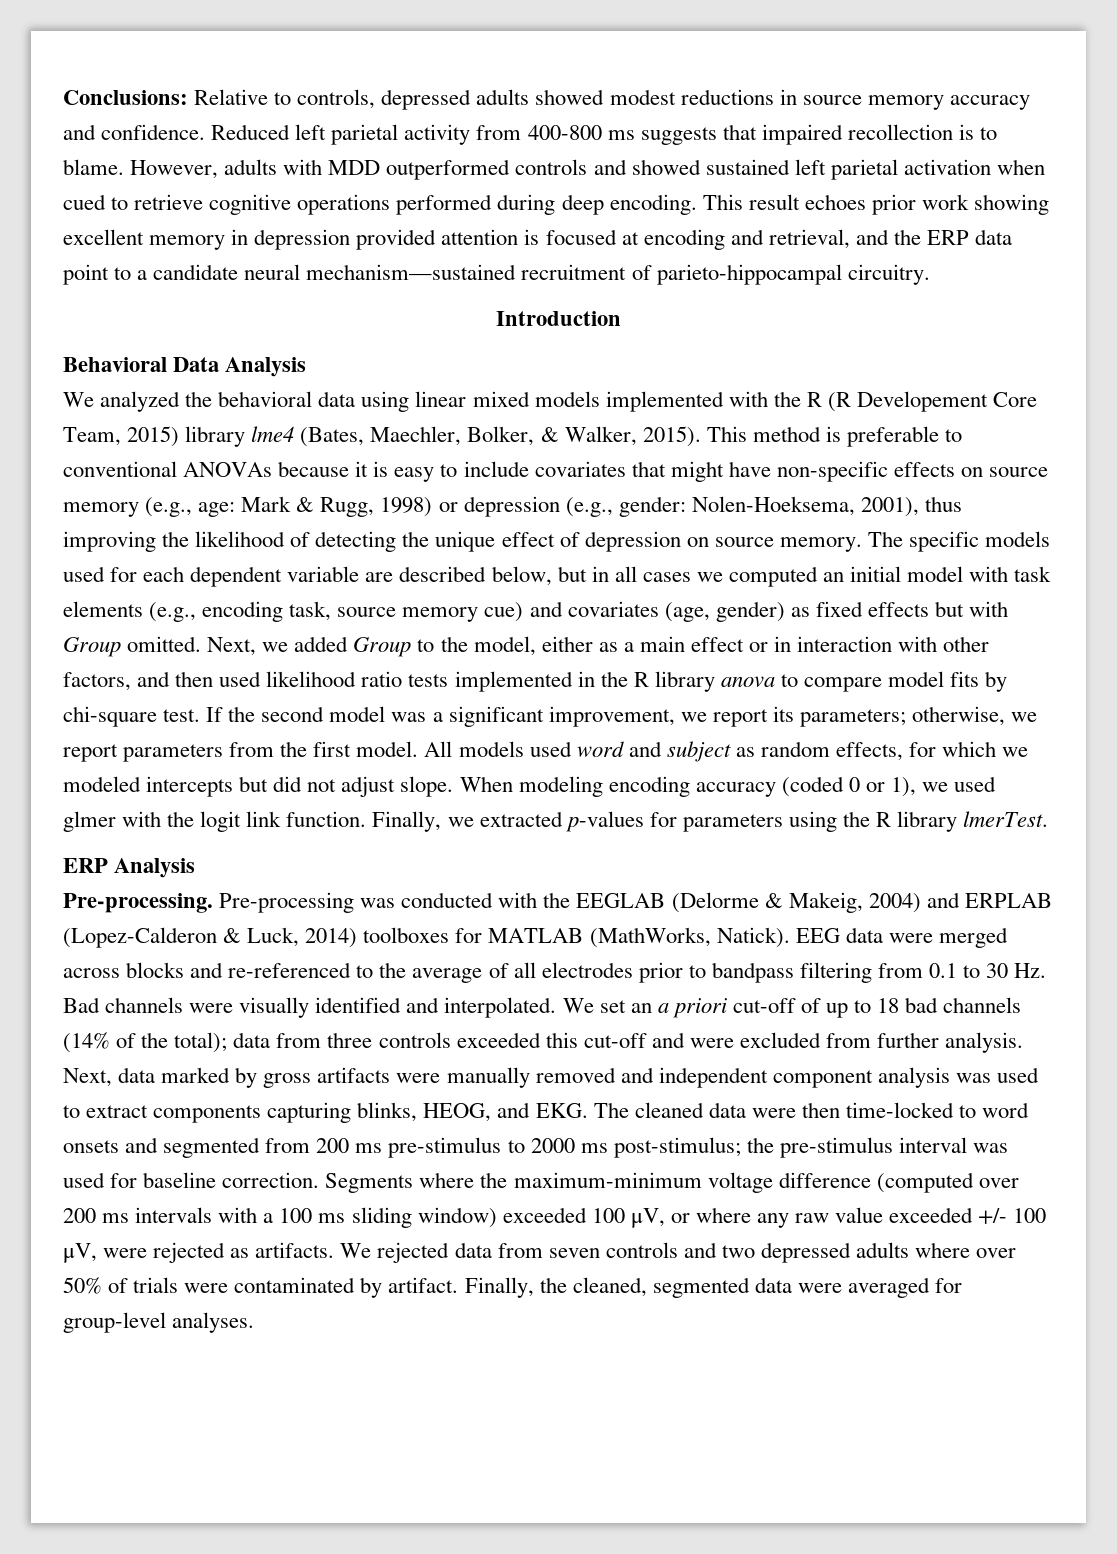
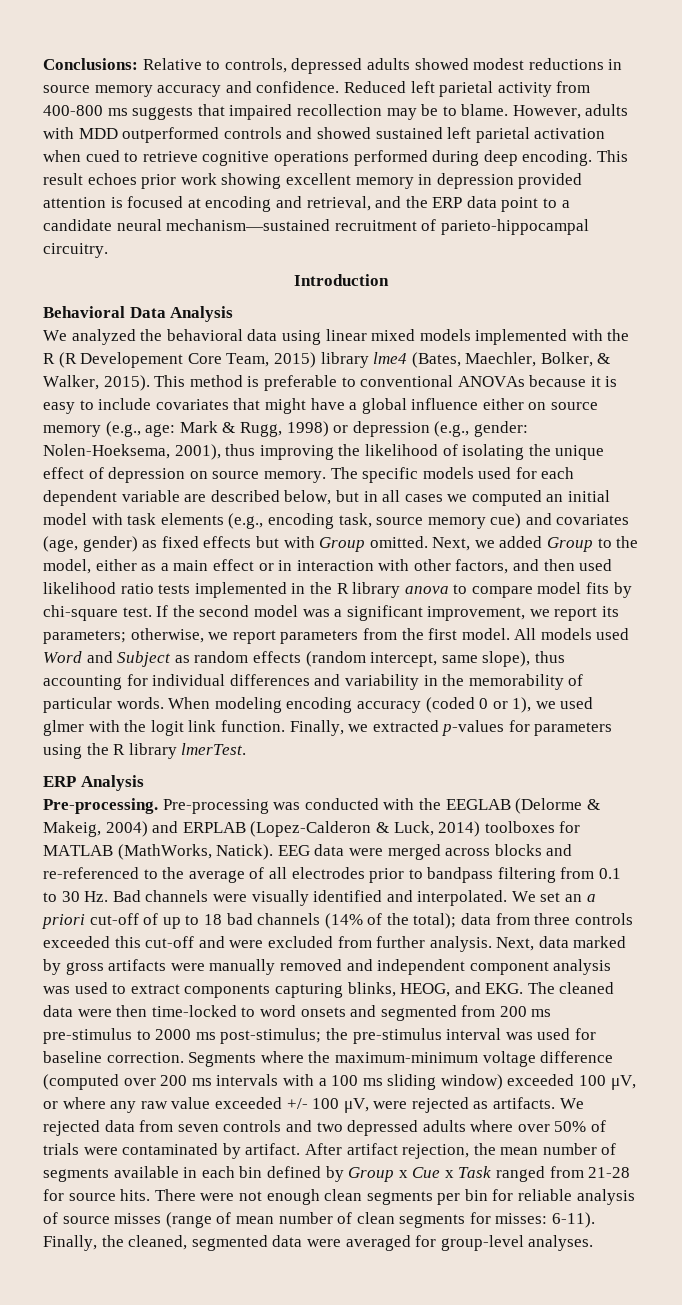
- Reduced left parietal activity from 400-800 ms suggests that impaired recollection is to blame.
+ Reduced left parietal activity from 400-800 ms suggests that impaired recollection may be to blame.
- This method is preferable to conventional ANOVAs because it is easy to include covariates that might have non-specific effects on source memory (e.g., age: Mark & Rugg, 1998) or depression (e.g., gender: Nolen-Hoeksema, 2001), thus improving the likelihood of detecting the unique effect of depression on source memory.
+ This method is preferable to conventional ANOVAs because it is easy to include covariates that might have a global influence either on source memory (e.g., age: Mark & Rugg, 1998) or depression (e.g., gender: Nolen-Hoeksema, 2001), thus improving the likelihood of isolating the unique effect of depression on source memory.
- All models used word and subject as random effects, for which we modeled intercepts but did not adjust slope.
+ All models used Word and Subject as random effects (random intercept, same slope), thus accounting for individual differences and variability in the memorability of particular words.
+ After artifact rejection, the mean number of segments available in each bin defined by Group x Cue x Task ranged from 21-28 for source hits. There were not enough clean segments per bin for reliable analysis of source misses (range of mean number of clean segments for misses: 6-11).

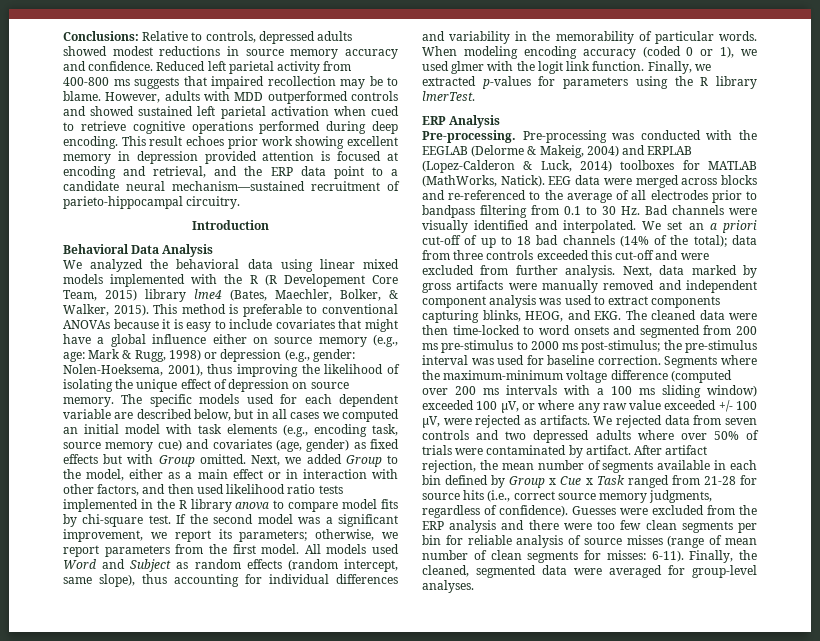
- After artifact rejection, the mean number of segments available in each bin defined by Group x Cue x Task ranged from 21-28 for source hits. There were not enough clean segments per bin for reliable analysis of source misses (range of mean number of clean segments for misses: 6-11).
+ After artifact rejection, the mean number of segments available in each bin defined by Group x Cue x Task ranged from 21-28 for source hits (i.e., correct source memory judgments, regardless of confidence). Guesses were excluded from the ERP analysis and there were too few clean segments per bin for reliable analysis of source misses (range of mean number of clean segments for misses: 6-11).

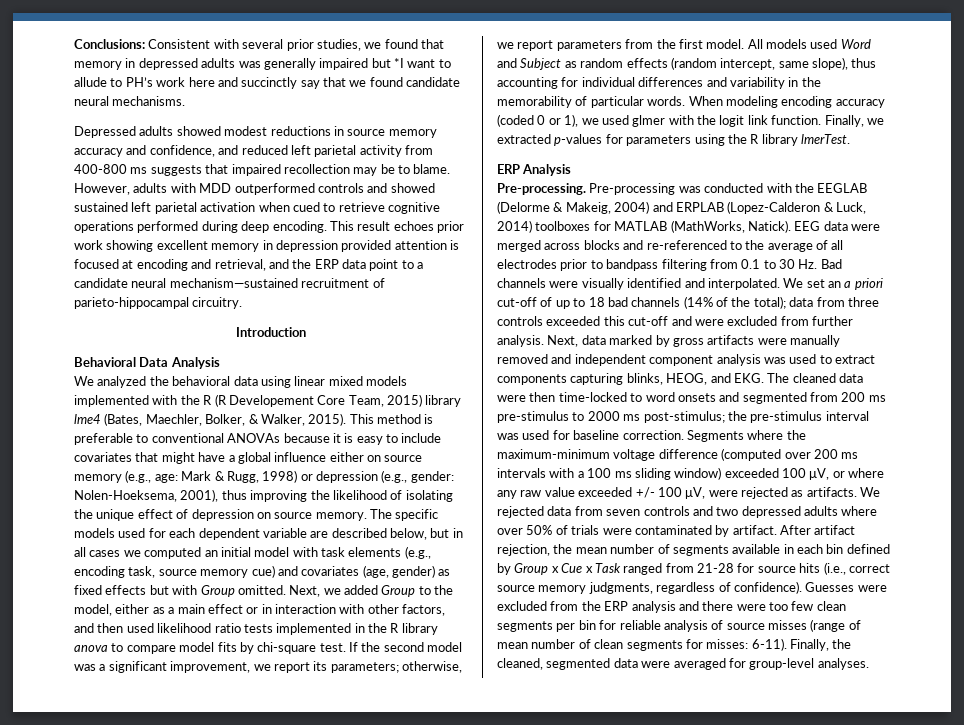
- Conclusions: Relative to controls, depressed adults showed modest reductions in source memory accuracy and confidence. Reduced left parietal activity from 400-800 ms suggests that impaired recollection may be to blame.
+ Conclusions: Consistent with several prior studies, we found that memory in depressed adults was generally impaired but *I want to allude to PH’s work here and succinctly say that we found candidate neural mechanisms.
+ Depressed adults showed modest reductions in source memory accuracy and confidence, and reduced left parietal activity from 400-800 ms suggests that impaired recollection may be to blame.

